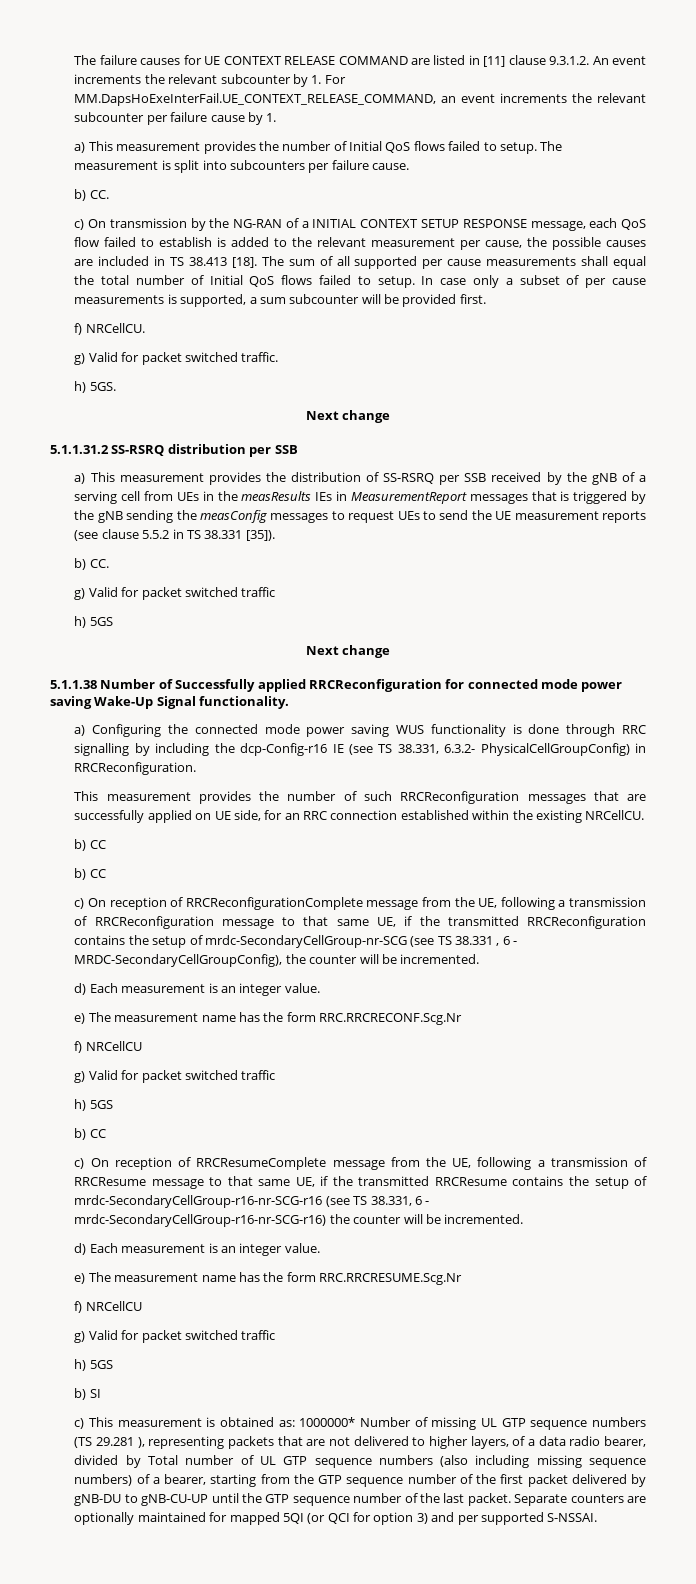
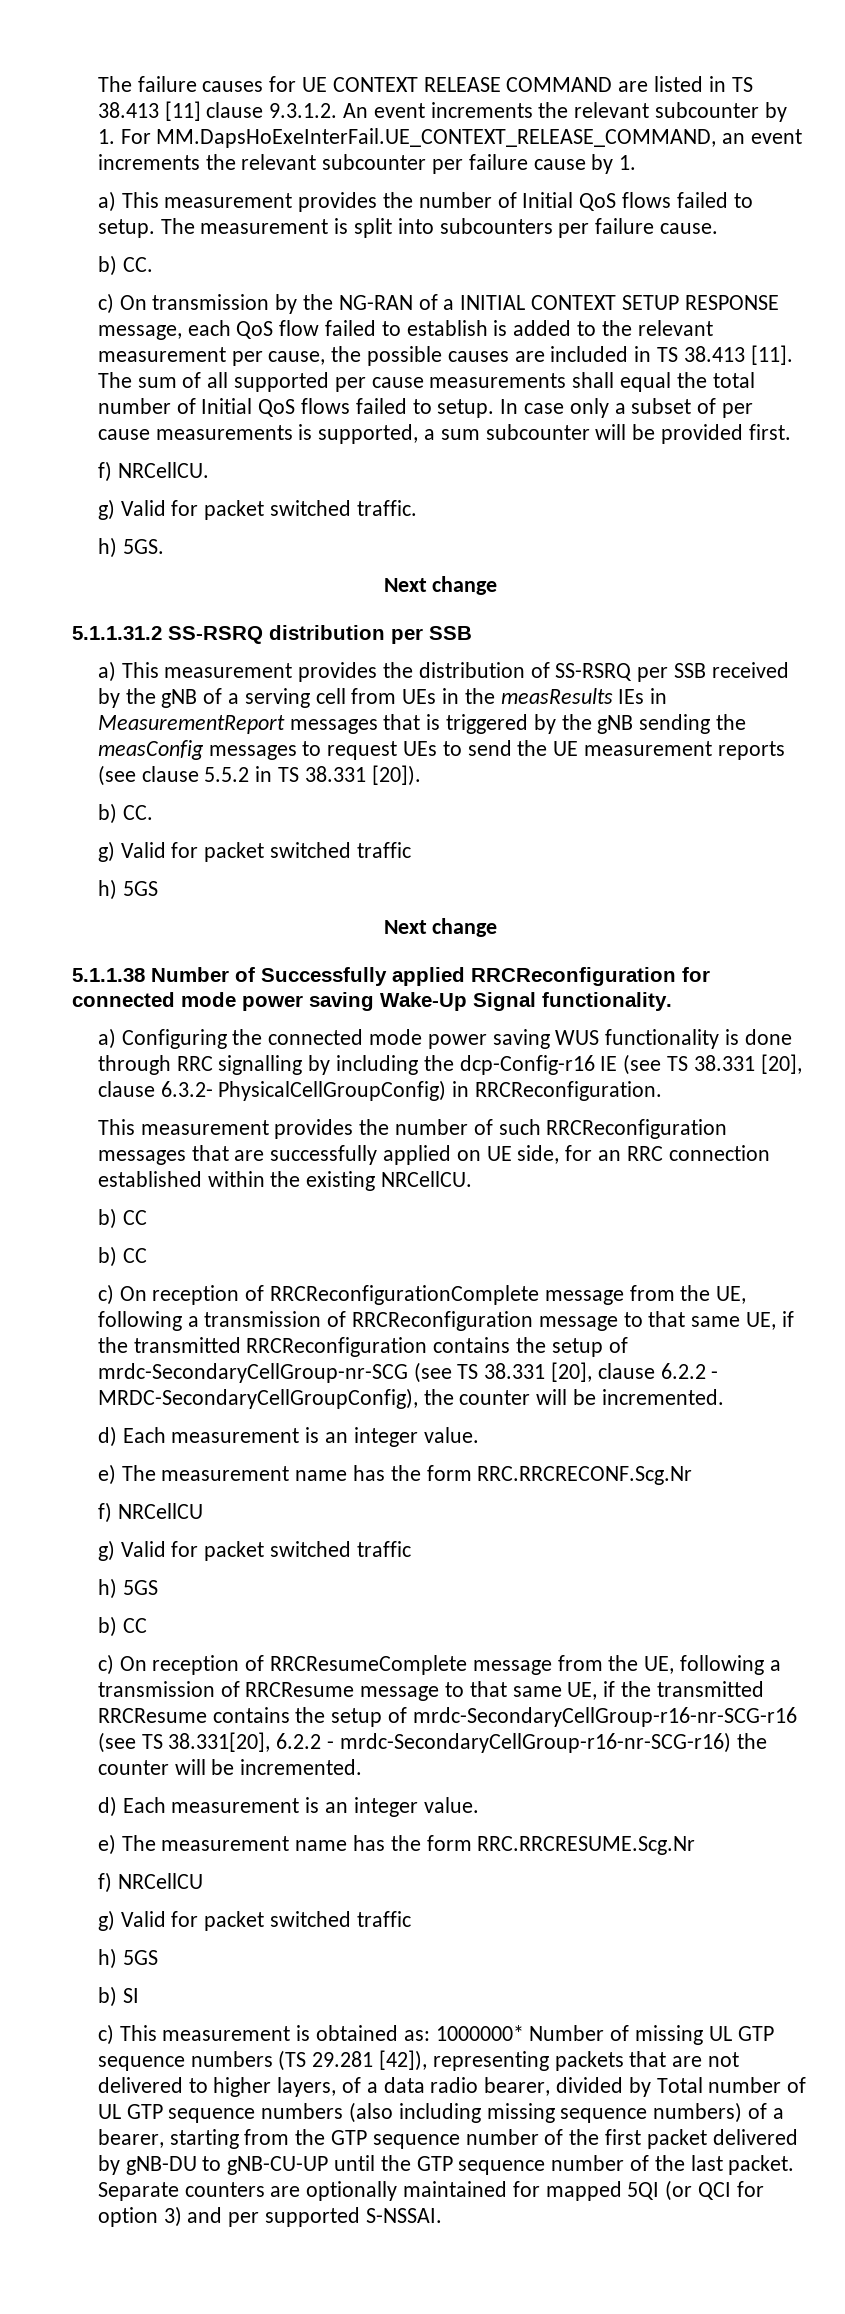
- The failure causes for UE CONTEXT RELEASE COMMAND are listed in [11] clause 9.3.1.2. An event increments the relevant subcounter by 1. For MM.DapsHoExeInterFail.UE_CONTEXT_RELEASE_COMMAND, an event increments the relevant subcounter per failure cause by 1.
+ The failure causes for UE CONTEXT RELEASE COMMAND are listed in TS 38.413 [11] clause 9.3.1.2. An event increments the relevant subcounter by 1. For MM.DapsHoExeInterFail.UE_CONTEXT_RELEASE_COMMAND, an event increments the relevant subcounter per failure cause by 1.
- c) On transmission by the NG-RAN of a INITIAL CONTEXT SETUP RESPONSE message, each QoS flow failed to establish is added to the relevant measurement per cause, the possible causes are included in TS 38.413 [18].
+ c) On transmission by the NG-RAN of a INITIAL CONTEXT SETUP RESPONSE message, each QoS flow failed to establish is added to the relevant measurement per cause, the possible causes are included in TS 38.413 [11].
- a) This measurement provides the distribution of SS-RSRQ per SSB received by the gNB of a serving cell from UEs in the measResults IEs in MeasurementReport messages that is triggered by the gNB sending the measConfig messages to request UEs to send the UE measurement reports (see clause 5.5.2 in TS 38.331 [35]).
+ a) This measurement provides the distribution of SS-RSRQ per SSB received by the gNB of a serving cell from UEs in the measResults IEs in MeasurementReport messages that is triggered by the gNB sending the measConfig messages to request UEs to send the UE measurement reports (see clause 5.5.2 in TS 38.331 [20]).
- a) Configuring the connected mode power saving WUS functionality is done through RRC signalling by including the dcp-Config-r16 IE (see TS 38.331, 6.3.2- PhysicalCellGroupConfig) in RRCReconfiguration.
+ a) Configuring the connected mode power saving WUS functionality is done through RRC signalling by including the dcp-Config-r16 IE (see TS 38.331 [20], clause 6.3.2- PhysicalCellGroupConfig) in RRCReconfiguration.
- c) On reception of RRCReconfigurationComplete message from the UE, following a transmission of RRCReconfiguration message to that same UE, if the transmitted RRCReconfiguration contains the setup of mrdc-SecondaryCellGroup-nr-SCG (see TS 38.331 , 6 - MRDC-SecondaryCellGroupConfig), the counter will be incremented.
+ c) On reception of RRCReconfigurationComplete message from the UE, following a transmission of RRCReconfiguration message to that same UE, if the transmitted RRCReconfiguration contains the setup of mrdc-SecondaryCellGroup-nr-SCG (see TS 38.331 [20], clause 6.2.2 - MRDC-SecondaryCellGroupConfig), the counter will be incremented.
- c) On reception of RRCResumeComplete message from the UE, following a transmission of RRCResume message to that same UE, if the transmitted RRCResume contains the setup of mrdc-SecondaryCellGroup-r16-nr-SCG-r16 (see TS 38.331, 6 - mrdc-SecondaryCellGroup-r16-nr-SCG-r16) the counter will be incremented.
+ c) On reception of RRCResumeComplete message from the UE, following a transmission of RRCResume message to that same UE, if the transmitted RRCResume contains the setup of mrdc-SecondaryCellGroup-r16-nr-SCG-r16 (see TS 38.331[20], 6.2.2 - mrdc-SecondaryCellGroup-r16-nr-SCG-r16) the counter will be incremented.
- 1000000* Number of missing UL GTP sequence numbers (TS 29.281 ), representing packets that are not delivered to higher layers, of a data radio bearer, divided by Total number of UL GTP sequence numbers (also including missing sequence numbers) of a bearer, starting from the GTP sequence number of the first packet delivered by gNB-DU to gNB-CU-UP until the GTP sequence number of the last packet.
+ 1000000* Number of missing UL GTP sequence numbers (TS 29.281 [42]), representing packets that are not delivered to higher layers, of a data radio bearer, divided by Total number of UL GTP sequence numbers (also including missing sequence numbers) of a bearer, starting from the GTP sequence number of the first packet delivered by gNB-DU to gNB-CU-UP until the GTP sequence number of the last packet.

